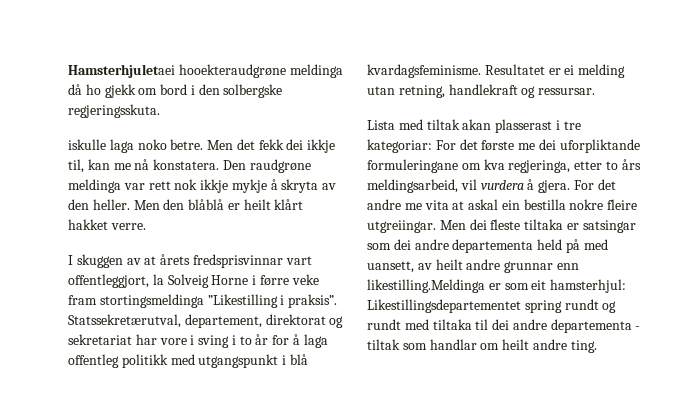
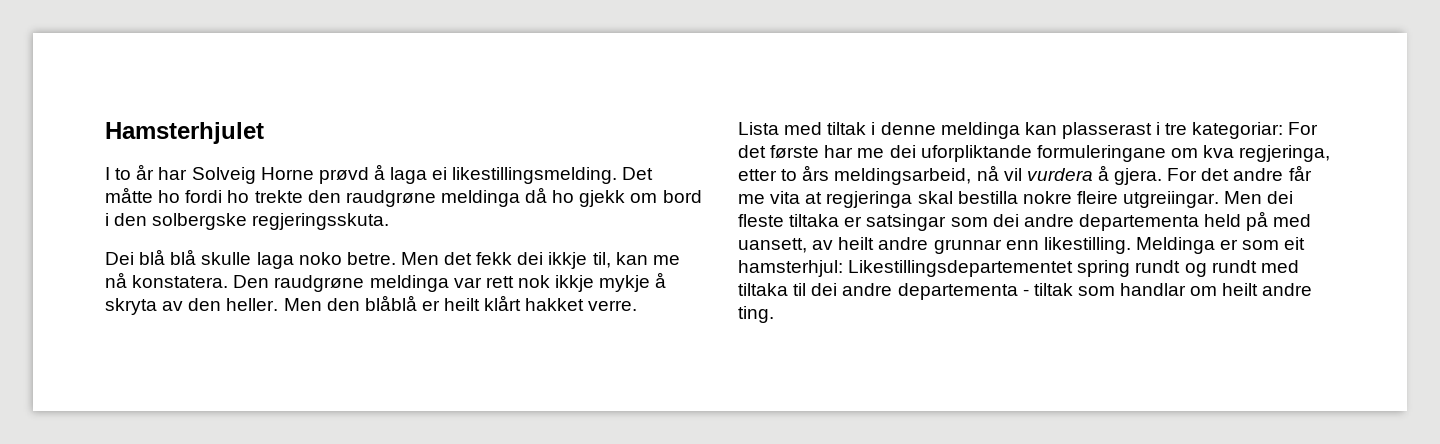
- Hamsterhjuletaei hooekteraudgrøne meldinga då ho gjekk om bord i den solbergske regjeringsskuta.
+ Hamsterhjulet
+ I to år har Solveig Horne prøvd å laga ei likestillingsmelding. Det måtte ho fordi ho trekte den raudgrøne meldinga då ho gjekk om bord i den solbergske regjeringsskuta.
- iskulle laga noko betre.
+ Dei blå blå skulle laga noko betre.
- I skuggen av at årets fredsprisvinnar vart offentleggjort, la Solveig Horne i førre veke fram stortingsmeldinga ”Likestilling i praksis”. Statssekretærutval, departement, direktorat og sekretariat har vore i sving i to år for å laga offentleg politikk med utgangspunkt i blå kvardagsfeminisme. Resultatet er ei melding utan retning, handlekraft og ressursar.
- Lista med tiltak akan plasserast i tre kategoriar: For det første me dei uforpliktande formuleringane om kva regjeringa, etter to års meldingsarbeid, vil vurdera å gjera.
+ Lista med tiltak i denne meldinga kan plasserast i tre kategoriar: For det første har me dei uforpliktande formuleringane om kva regjeringa, etter to års meldingsarbeid, nå vil vurdera å gjera.
- For det andre me vita at askal ein bestilla nokre fleire utgreiingar.
+ For det andre får me vita at regjeringa skal bestilla nokre fleire utgreiingar.
- Men dei fleste tiltaka er satsingar som dei andre departementa held på med uansett, av heilt andre grunnar enn likestilling.Meldinga er som eit hamsterhjul: Likestillingsdepartementet spring rundt og rundt med tiltaka til dei andre departementa - tiltak som handlar om heilt andre ting.
+ Men dei fleste tiltaka er satsingar som dei andre departementa held på med uansett, av heilt andre grunnar enn likestilling. Meldinga er som eit hamsterhjul: Likestillingsdepartementet spring rundt og rundt med tiltaka til dei andre departementa - tiltak som handlar om heilt andre ting.

